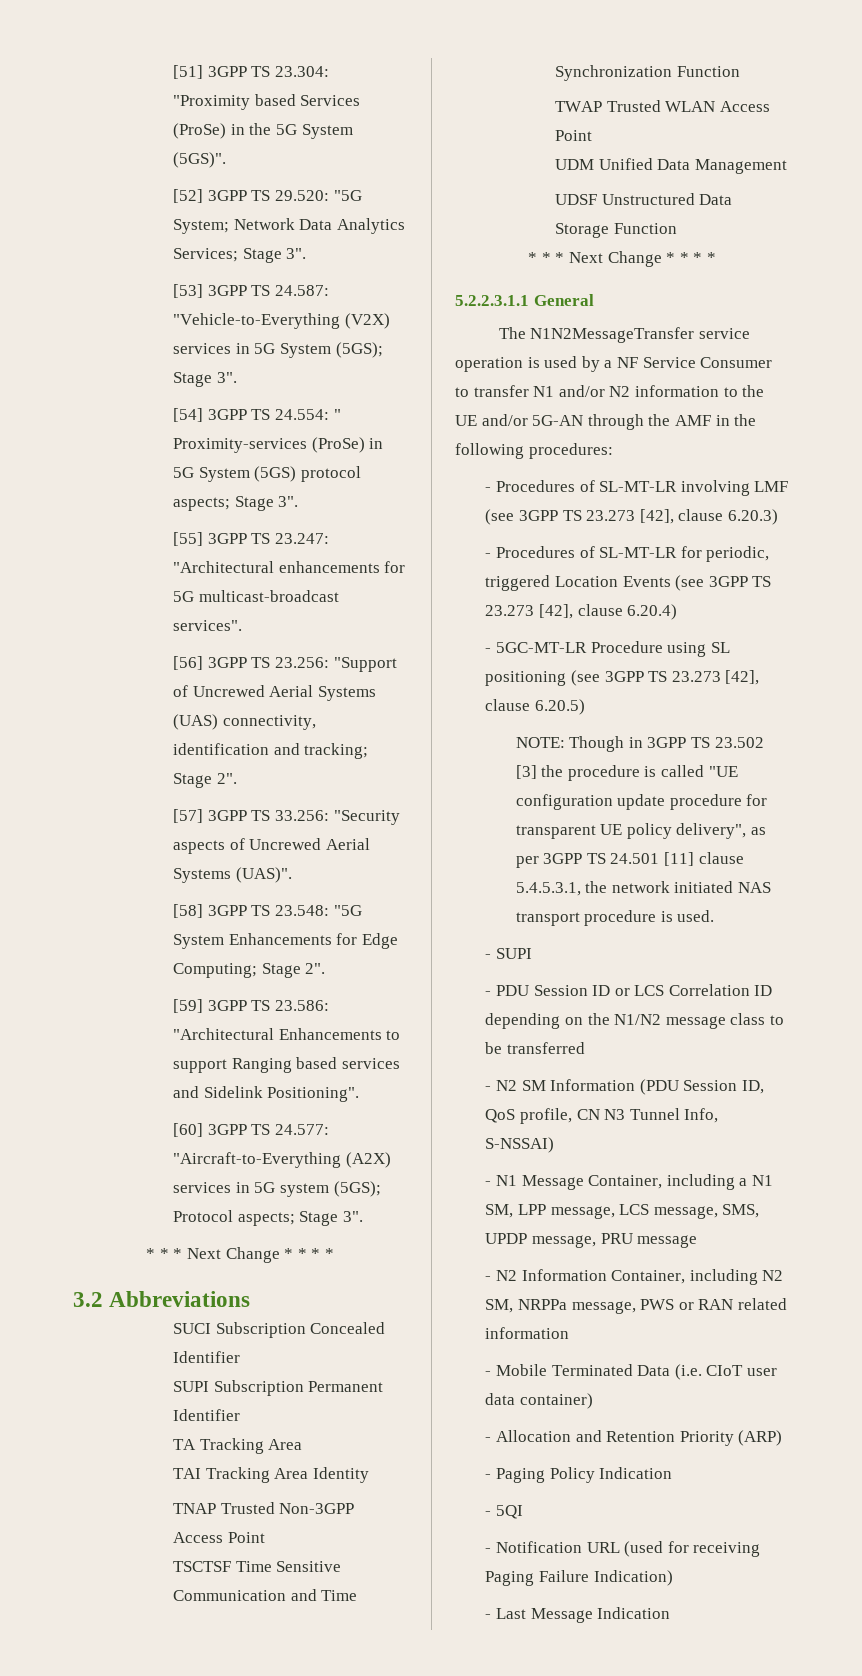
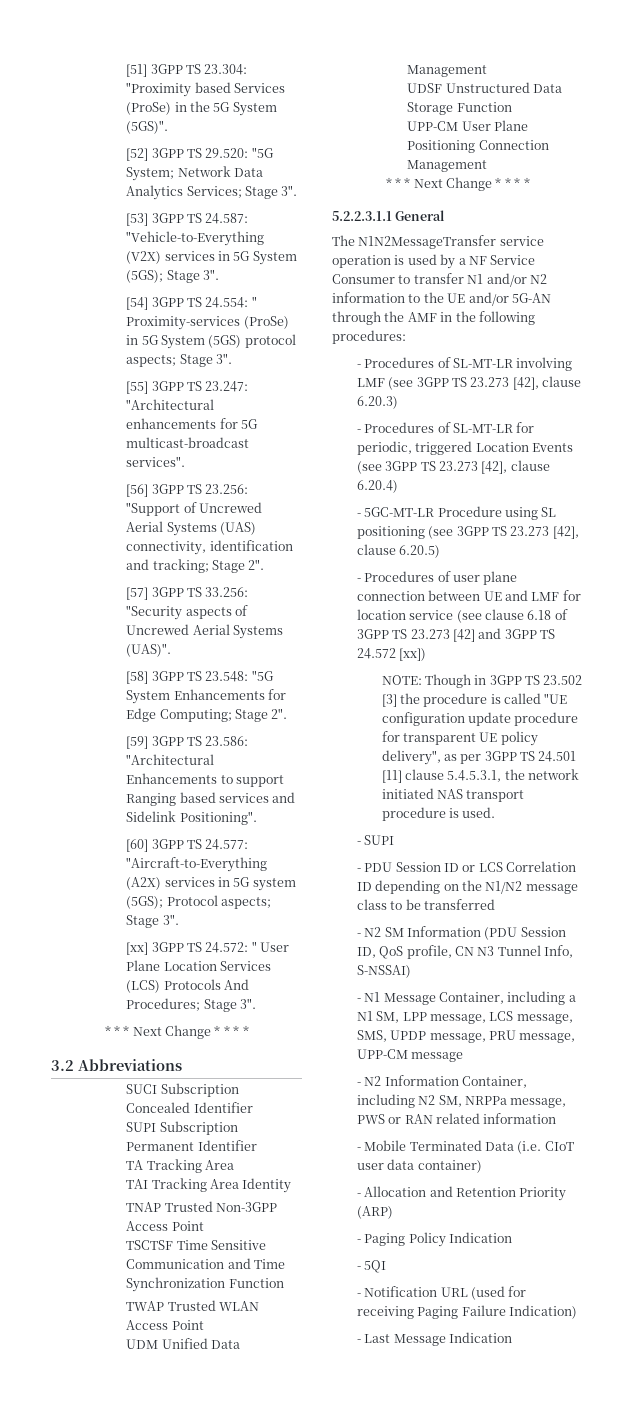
+ [xx] 3GPP TS 24.572: " User Plane Location Services (LCS) Protocols And Procedures; Stage 3".
+ UPP-CM User Plane Positioning Connection Management
+ - Procedures of user plane connection between UE and LMF for location service (see clause 6.18 of 3GPP TS 23.273 [42] and 3GPP TS 24.572 [xx])
- - N1 Message Container, including a N1 SM, LPP message, LCS message, SMS, UPDP message, PRU message
+ - N1 Message Container, including a N1 SM, LPP message, LCS message, SMS, UPDP message, PRU message, UPP-CM message

